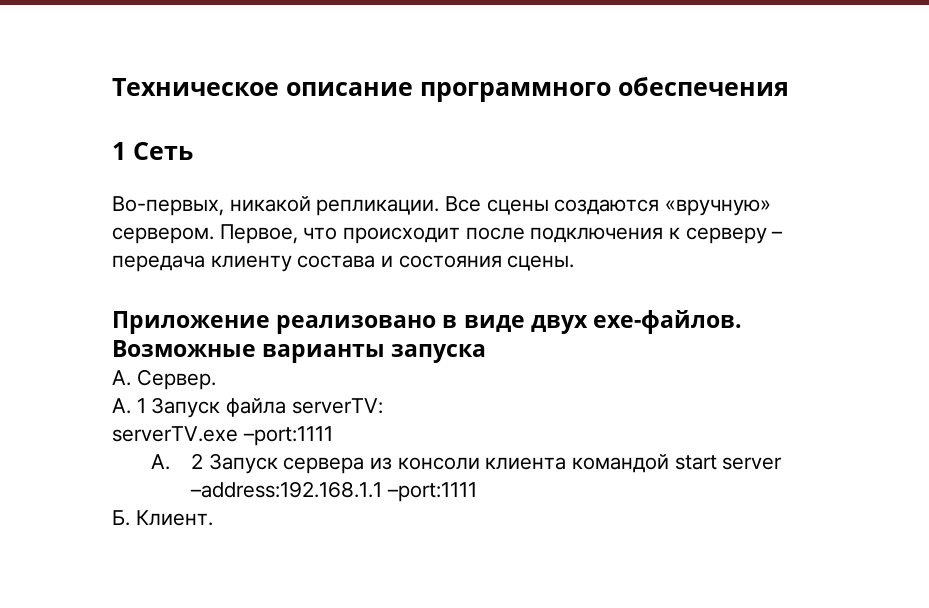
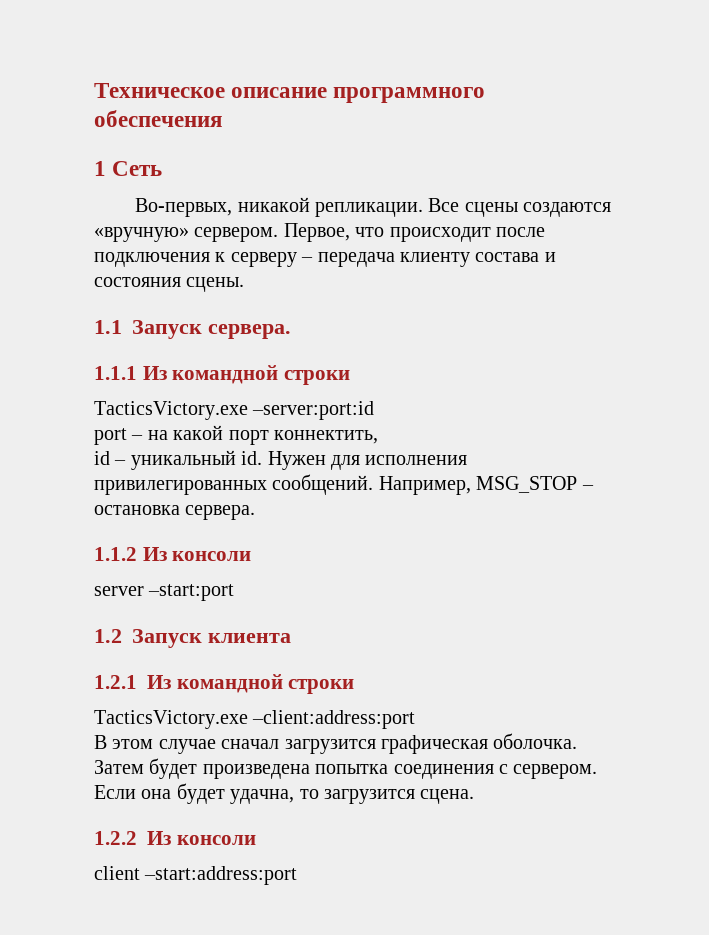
- Приложение реализовано в виде двух exe-файлов. Возможные варианты запуска
- А. Сервер.
- А. 1 Запуск файла serverTV:
- serverTV.exe –port:1111
- A. 2 Запуск сервера из консоли клиента командой start server –address:192.168.1.1 –port:1111
- Б. Клиент.
+ 1.1 Запуск сервера.
+ 1.1.1 Из командной строки
+ TacticsVictory.exe –server:port:id
+ port – на какой порт коннектить,
+ id – уникальный id. Нужен для исполнения привилегированных сообщений. Например, MSG_STOP – остановка сервера.
+ 1.1.2 Из консоли
+ server –start:port
+ 1.2 Запуск клиента
+ 1.2.1 Из командной строки
+ TacticsVictory.exe –client:address:port
+ В этом случае сначал загрузится графическая оболочка. Затем будет произведена попытка соединения с сервером. Если она будет удачна, то загрузится сцена.
+ 1.2.2 Из консоли
+ client –start:address:port

